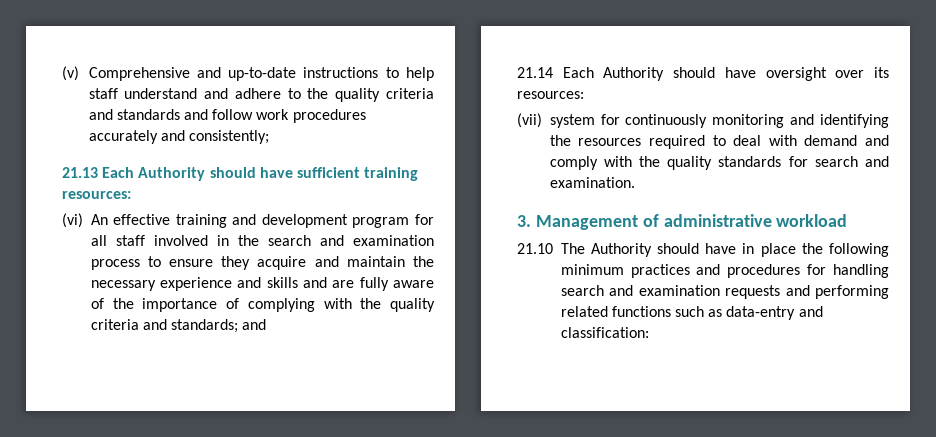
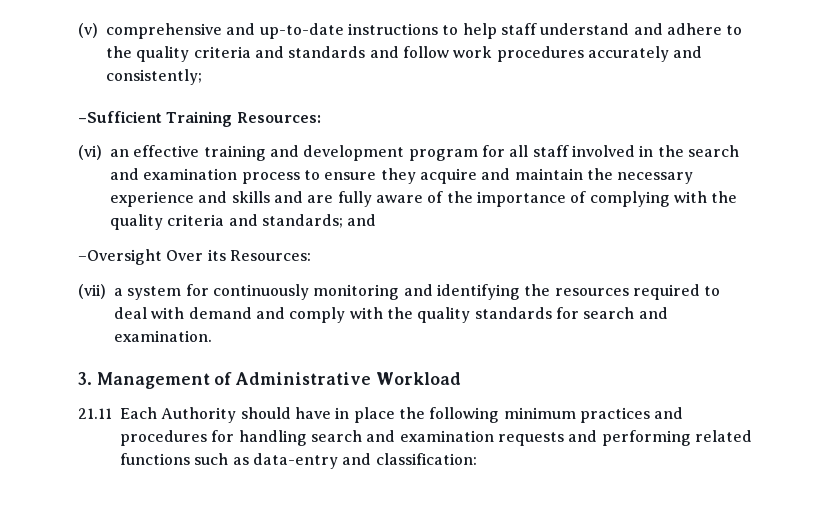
- (v) Comprehensive and up-to-date instructions to help staff understand and adhere to the quality criteria and standards and follow work procedures accurately and consistently;
+ (v) comprehensive and up-to-date instructions to help staff understand and adhere to the quality criteria and standards and follow work procedures accurately and consistently;
- 21.13 Each Authority should have sufficient training resources:
+ –Sufficient Training Resources:
- (vi) An effective training and development program for all staff involved in the search and examination process to ensure they acquire and maintain the necessary experience and skills and are fully aware of the importance of complying with the quality criteria and standards; and
+ (vi) an effective training and development program for all staff involved in the search and examination process to ensure they acquire and maintain the necessary experience and skills and are fully aware of the importance of complying with the quality criteria and standards; and
- 21.14 Each Authority should have oversight over its resources:
+ –Oversight Over its Resources:
- (vii) system for continuously monitoring and identifying the resources required to deal with demand and comply with the quality standards for search and examination.
+ (vii) a system for continuously monitoring and identifying the resources required to deal with demand and comply with the quality standards for search and examination.
- 3. Management of administrative workload
- 21.10 The Authority should have in place the following minimum practices and procedures for handling search and examination requests and performing related functions such as data-entry and classification:
+ 3. Management of Administrative Workload
+ 21.11 Each Authority should have in place the following minimum practices and procedures for handling search and examination requests and performing related functions such as data-entry and classification:

